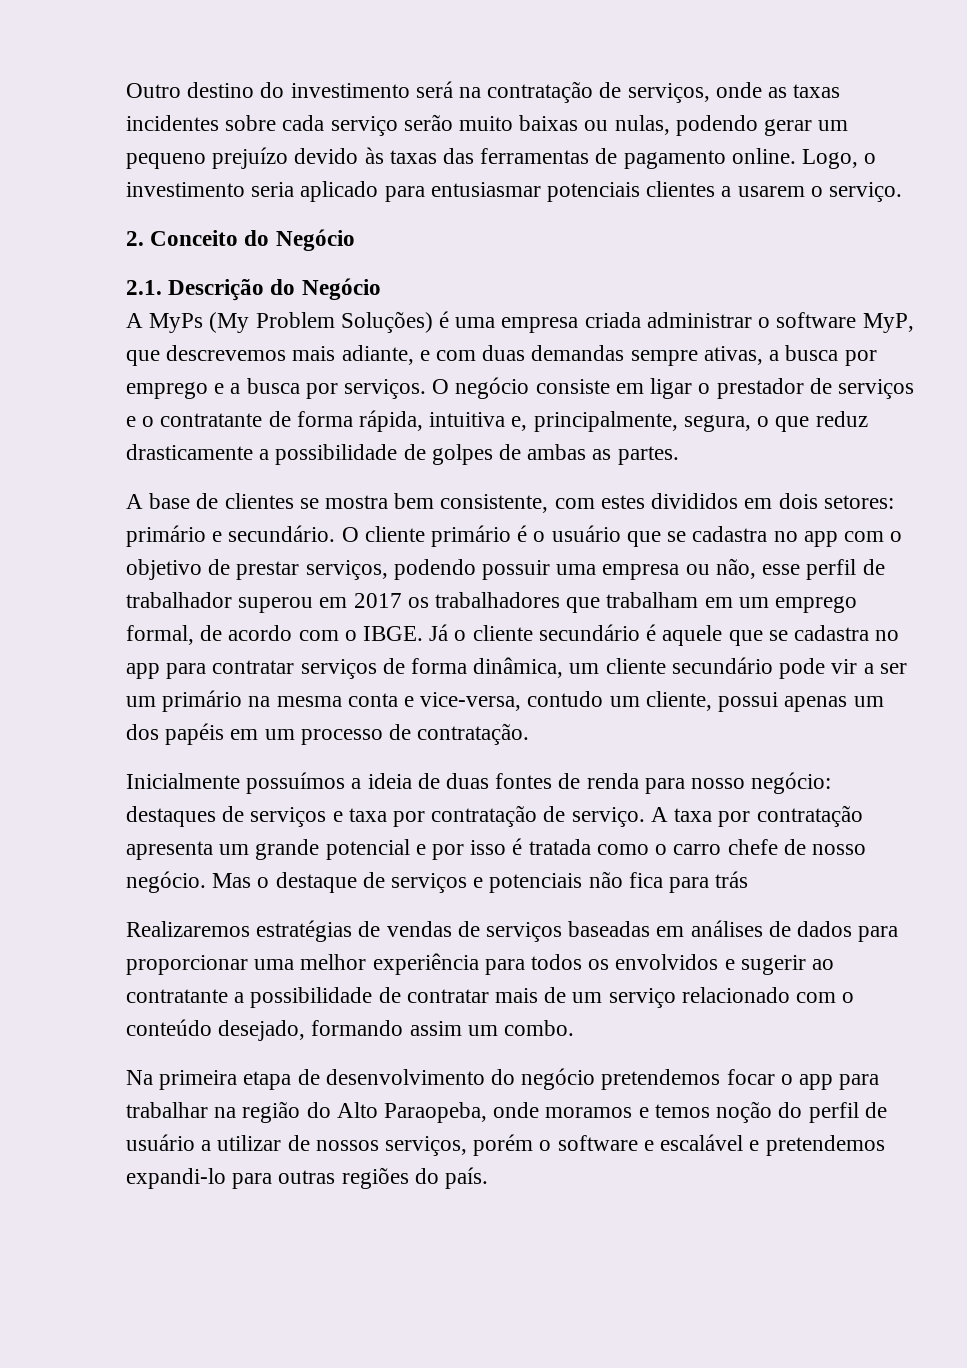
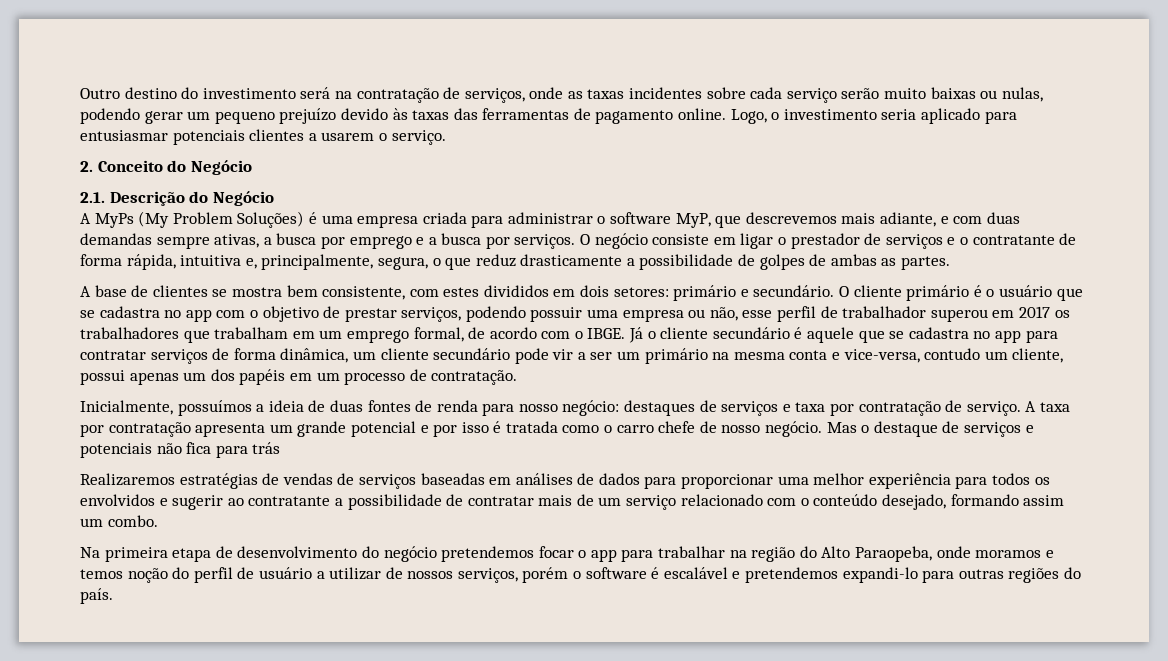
- A MyPs (My Problem Soluções) é uma empresa criada administrar o software MyP, que descrevemos mais adiante, e com duas demandas sempre ativas, a busca por emprego e a busca por serviços.
+ A MyPs (My Problem Soluções) é uma empresa criada para administrar o software MyP, que descrevemos mais adiante, e com duas demandas sempre ativas, a busca por emprego e a busca por serviços.
- Inicialmente possuímos a ideia de duas fontes de renda para nosso negócio: destaques de serviços e taxa por contratação de serviço.
+ Inicialmente, possuímos a ideia de duas fontes de renda para nosso negócio: destaques de serviços e taxa por contratação de serviço.
- Na primeira etapa de desenvolvimento do negócio pretendemos focar o app para trabalhar na região do Alto Paraopeba, onde moramos e temos noção do perfil de usuário a utilizar de nossos serviços, porém o software e escalável e pretendemos expandi-lo para outras regiões do país.
+ Na primeira etapa de desenvolvimento do negócio pretendemos focar o app para trabalhar na região do Alto Paraopeba, onde moramos e temos noção do perfil de usuário a utilizar de nossos serviços, porém o software é escalável e pretendemos expandi-lo para outras regiões do país.

